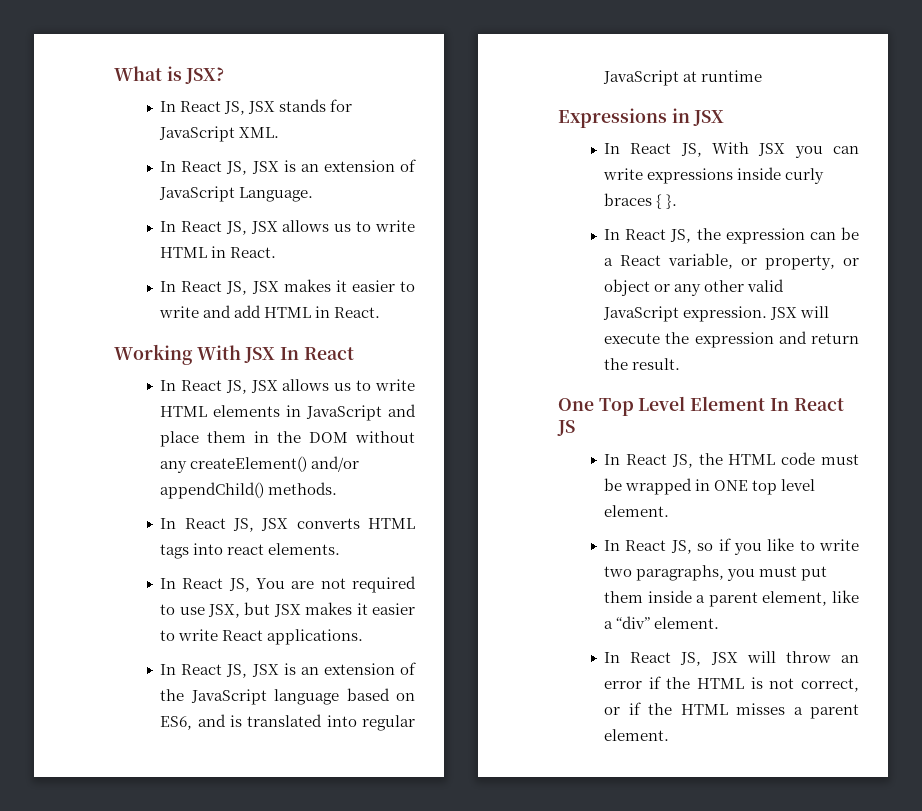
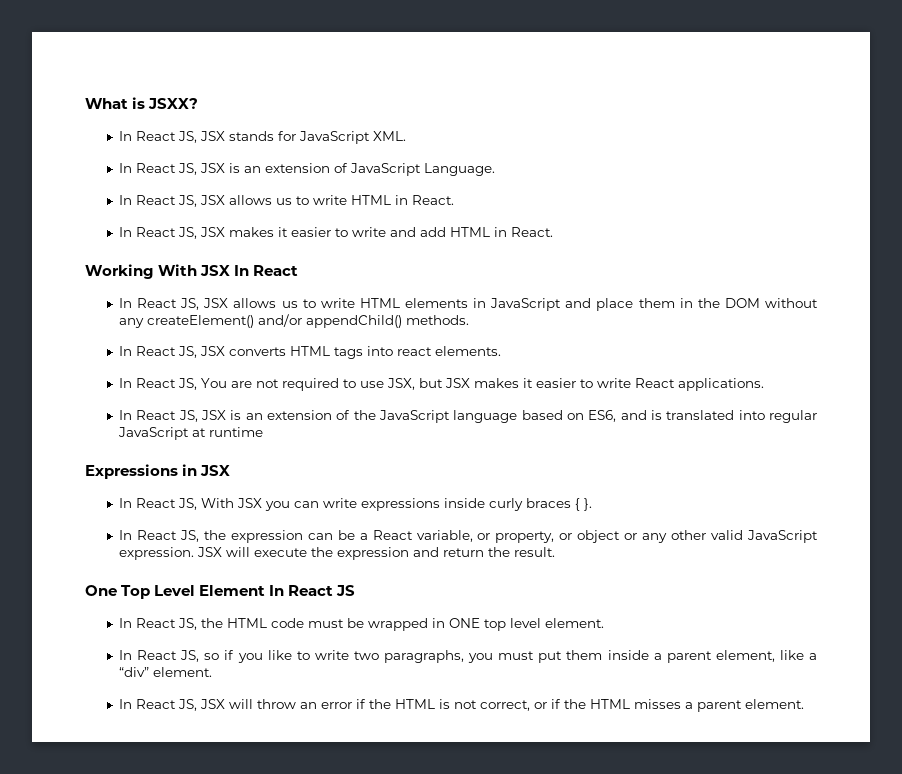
- What is JSX?
+ What is JSXX?

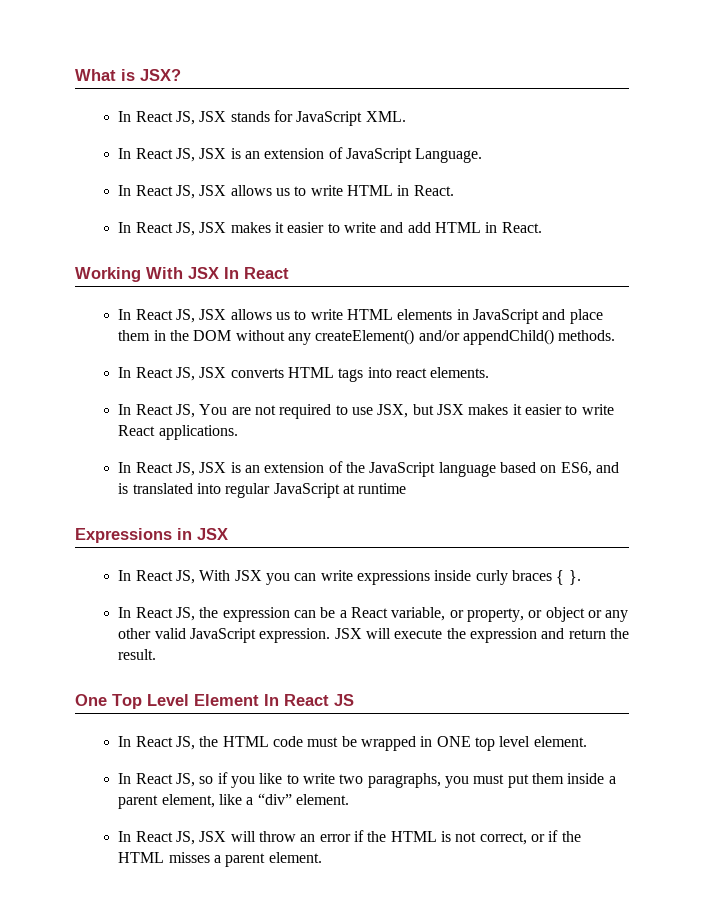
- What is JSXX?
+ What is JSX?

